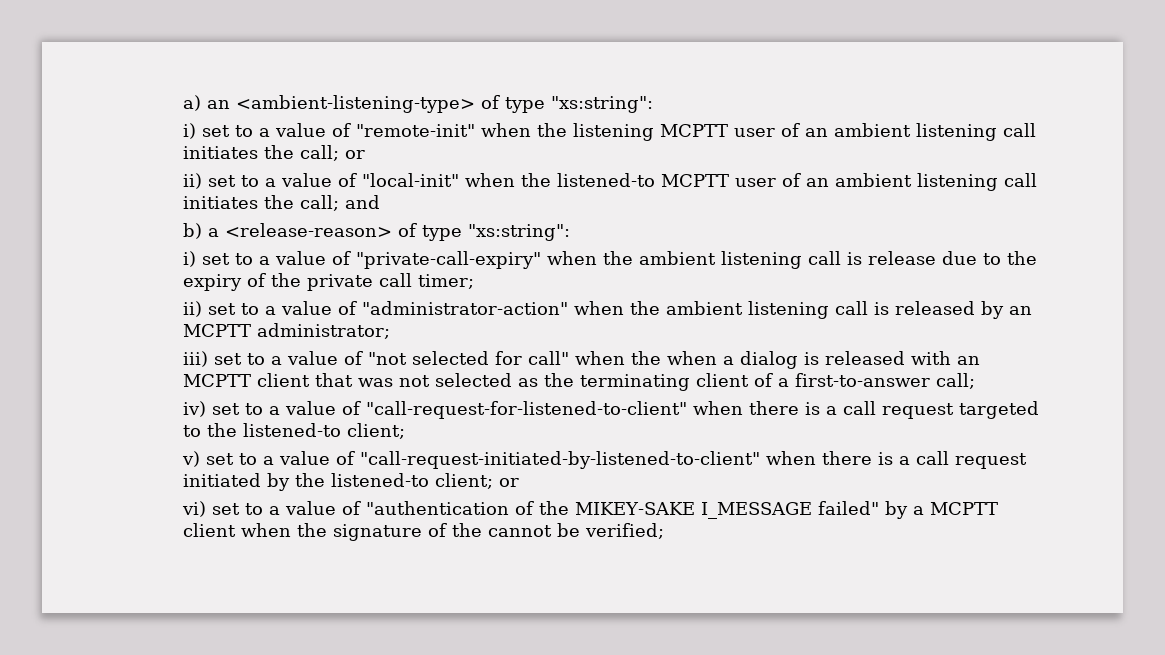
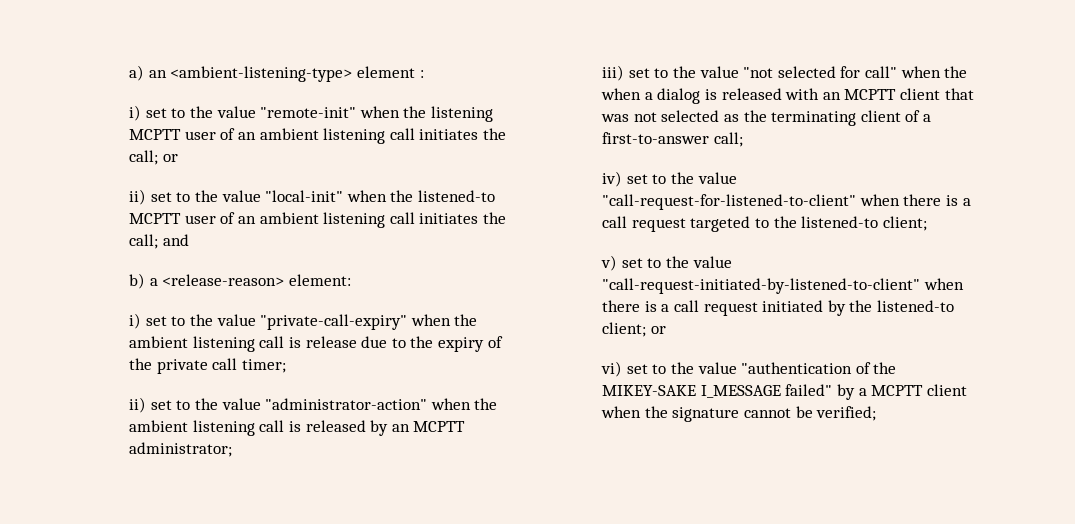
- a) an <ambient-listening-type> of type "xs:string":
- i) set to a value of "remote-init" when the listening MCPTT user of an ambient listening call initiates the call; or
+ a) an <ambient-listening-type> element :
+ i) set to the value "remote-init" when the listening MCPTT user of an ambient listening call initiates the call; or
- ii) set to a value of "local-init" when the listened-to MCPTT user of an ambient listening call initiates the call; and
+ ii) set to the value "local-init" when the listened-to MCPTT user of an ambient listening call initiates the call; and
- b) a <release-reason> of type "xs:string":
- i) set to a value of "private-call-expiry" when the ambient listening call is release due to the expiry of the private call timer;
+ b) a <release-reason> element:
+ i) set to the value "private-call-expiry" when the ambient listening call is release due to the expiry of the private call timer;
- ii) set to a value of "administrator-action" when the ambient listening call is released by an MCPTT administrator;
+ ii) set to the value "administrator-action" when the ambient listening call is released by an MCPTT administrator;
- iii) set to a value of "not selected for call" when the when a dialog is released with an MCPTT client that was not selected as the terminating client of a first-to-answer call;
+ iii) set to the value "not selected for call" when the when a dialog is released with an MCPTT client that was not selected as the terminating client of a first-to-answer call;
- iv) set to a value of "call-request-for-listened-to-client" when there is a call request targeted to the listened-to client;
+ iv) set to the value "call-request-for-listened-to-client" when there is a call request targeted to the listened-to client;
- v) set to a value of "call-request-initiated-by-listened-to-client" when there is a call request initiated by the listened-to client; or
+ v) set to the value "call-request-initiated-by-listened-to-client" when there is a call request initiated by the listened-to client; or
- vi) set to a value of "authentication of the MIKEY-SAKE I_MESSAGE failed" by a MCPTT client when the signature of the cannot be verified;
+ vi) set to the value "authentication of the MIKEY-SAKE I_MESSAGE failed" by a MCPTT client when the signature cannot be verified;

